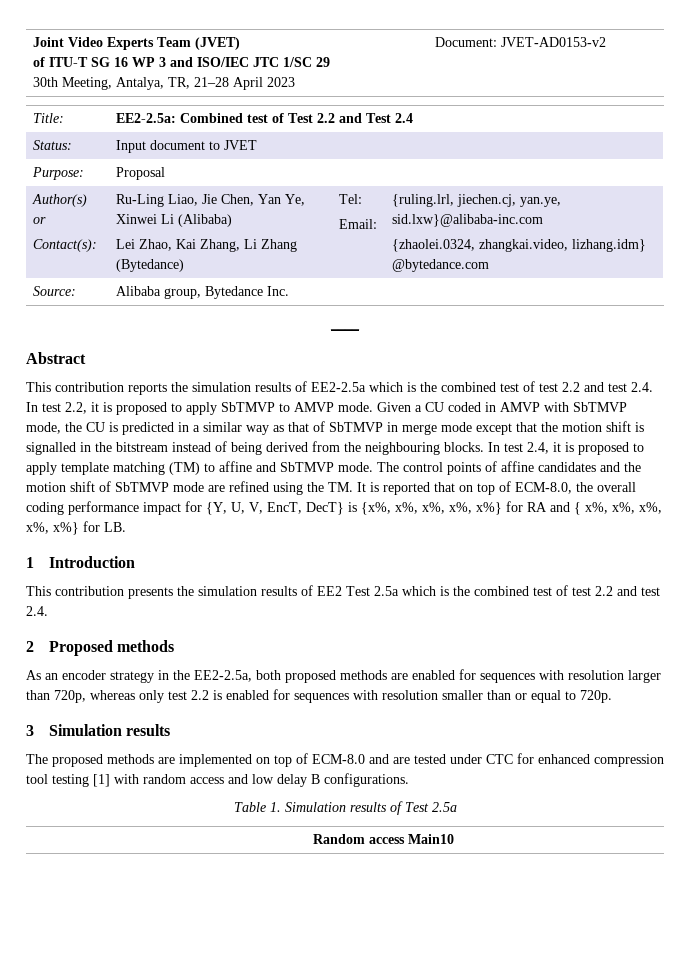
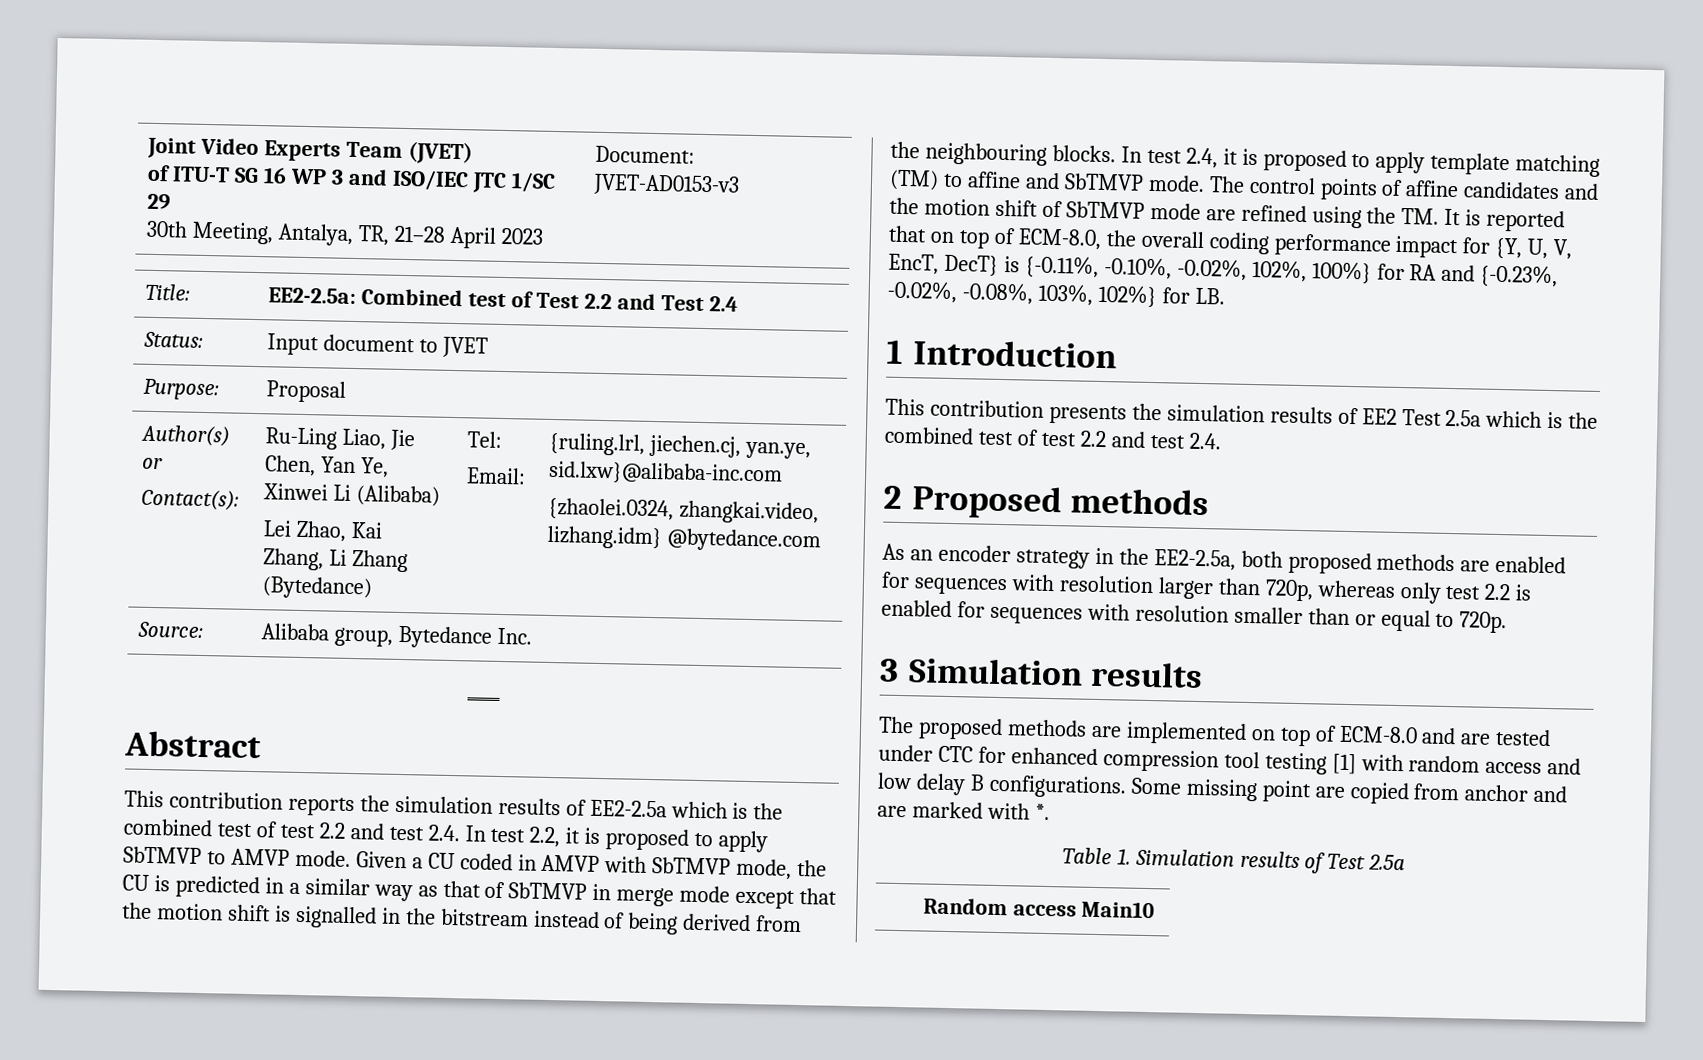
  Joint Video Experts Team (JVET)
  of ITU-T SG 16 WP 3 and ISO/IEC JTC 1/SC 29
- 30th Meeting, Antalya, TR, 21–28 April 2023 | Document: JVET-AD0153-v2
+ 30th Meeting, Antalya, TR, 21–28 April 2023 | Document: JVET-AD0153-v3
- The control points of affine candidates and the motion shift of SbTMVP mode are refined using the TM. It is reported that on top of ECM-8.0, the overall coding performance impact for {Y, U, V, EncT, DecT} is {x%, x%, x%, x%, x%} for RA and { x%, x%, x%, x%, x%} for LB.
+ The control points of affine candidates and the motion shift of SbTMVP mode are refined using the TM. It is reported that on top of ECM-8.0, the overall coding performance impact for {Y, U, V, EncT, DecT} is {-0.11%, -0.10%, -0.02%, 102%, 100%} for RA and {-0.23%, -0.02%, -0.08%, 103%, 102%} for LB.
+ Some missing point are copied from anchor and are marked with *.

